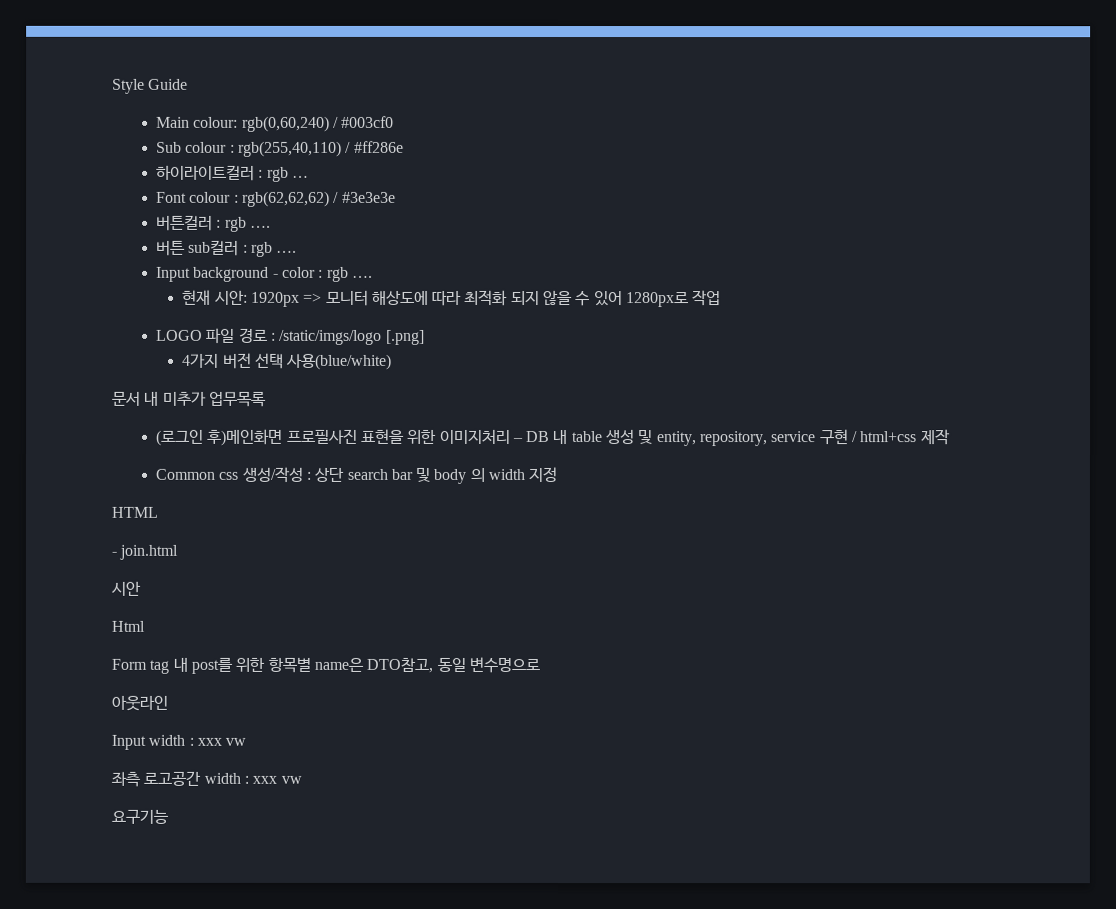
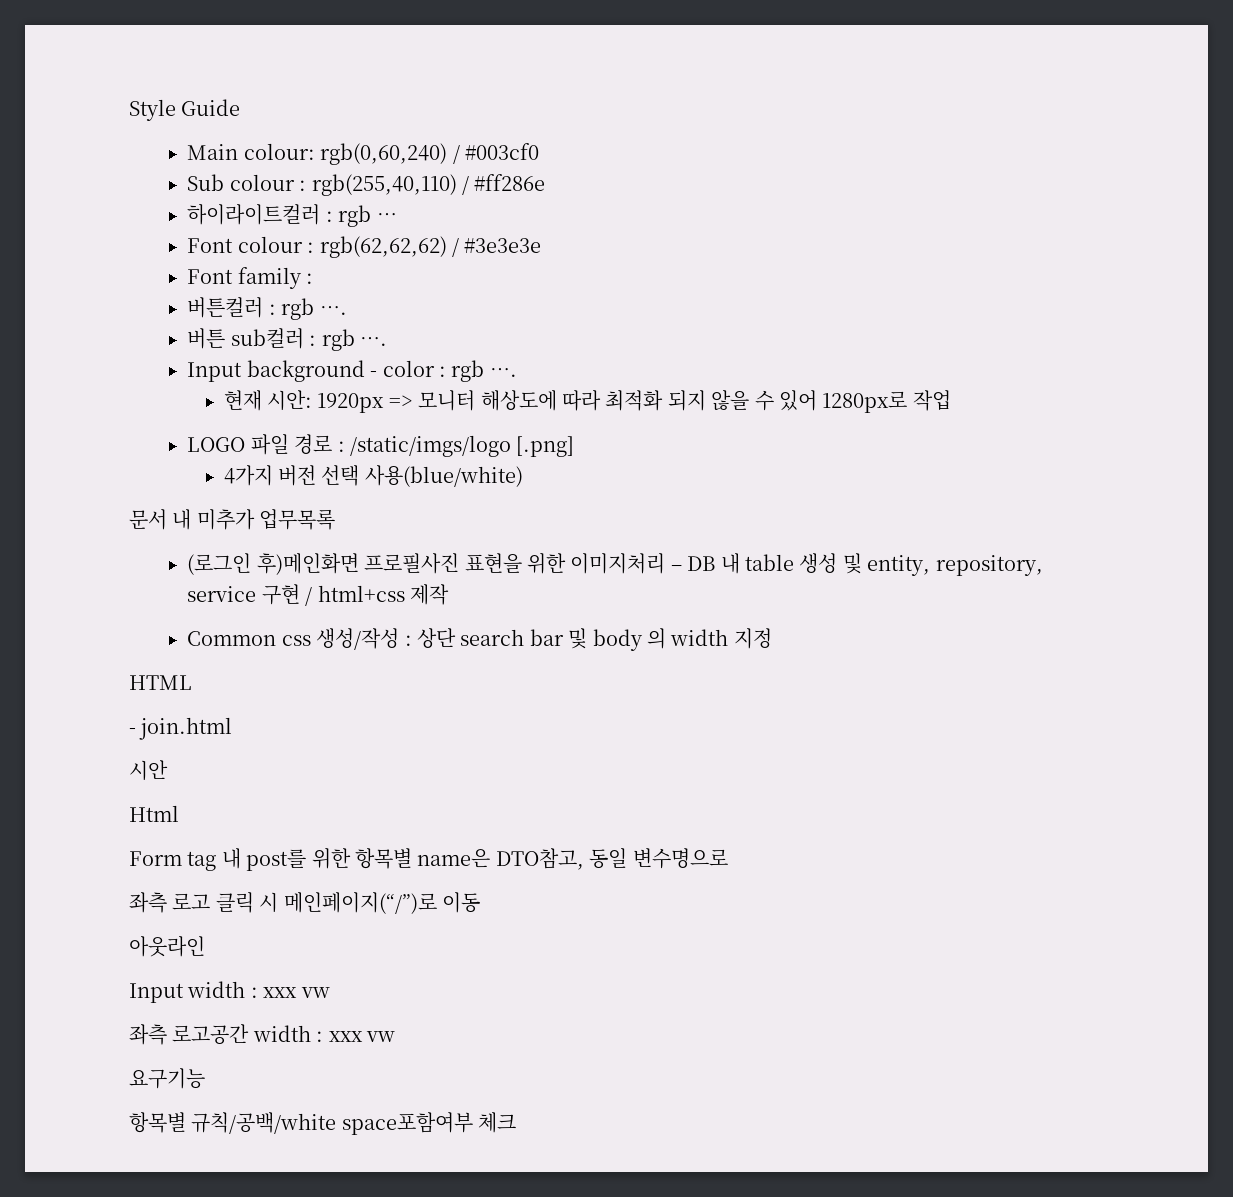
+ Font family :
+ 좌측 로고 클릭 시 메인페이지(“/”)로 이동
+ 항목별 규칙/공백/white space포함여부 체크

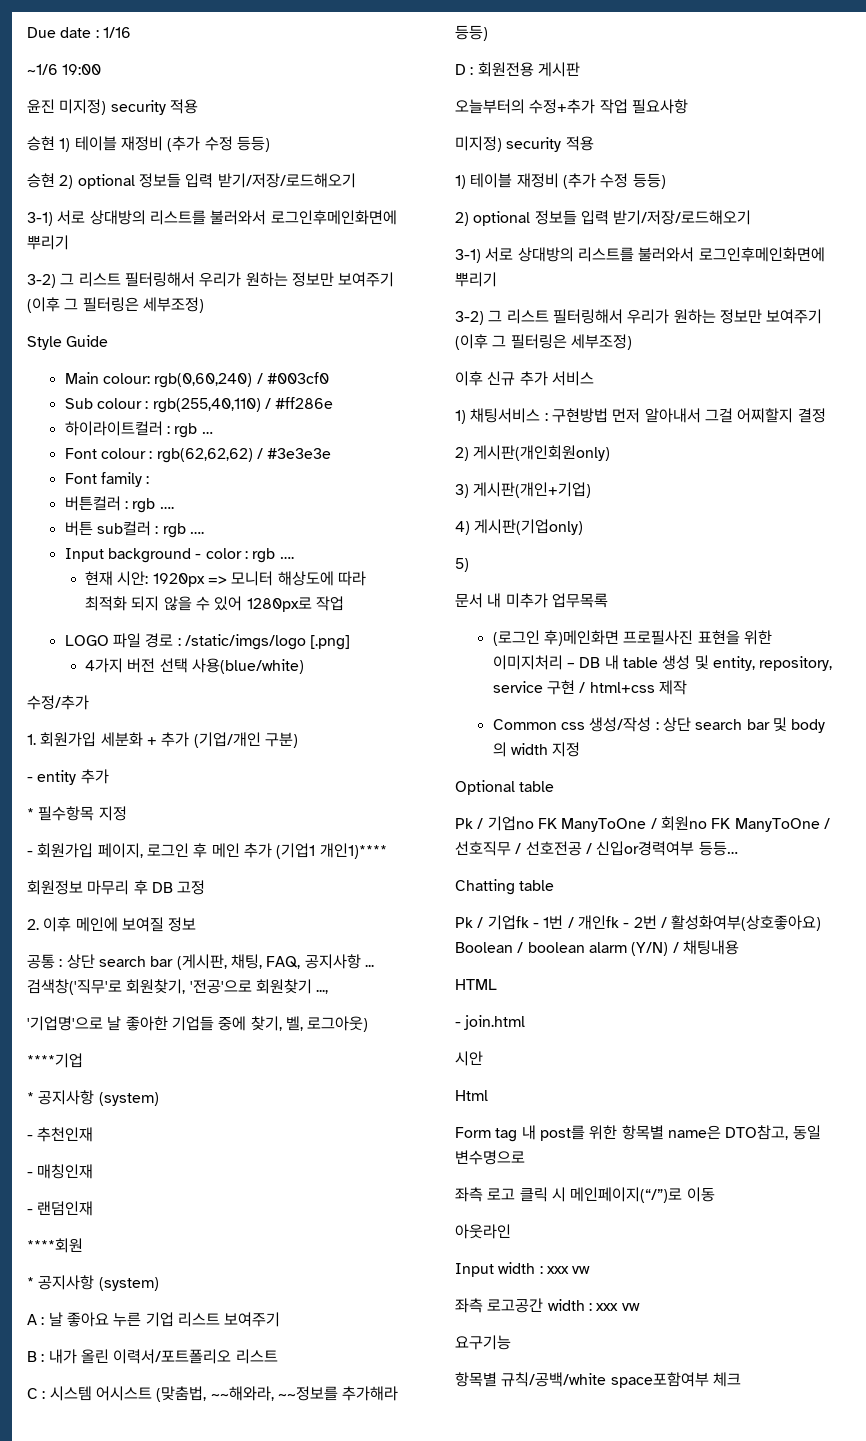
+ Due date : 1/16
+ ~1/6 19:00
+ 윤진 미지정) security 적용
+ 승현 1) 테이블 재정비 (추가 수정 등등)
+ 승현 2) optional 정보들 입력 받기/저장/로드해오기
+ 3-1) 서로 상대방의 리스트를 불러와서 로그인후메인화면에 뿌리기
+ 3-2) 그 리스트 필터링해서 우리가 원하는 정보만 보여주기 (이후 그 필터링은 세부조정)
+ 수정/추가
+ 1. 회원가입 세분화 + 추가 (기업/개인 구분)
+ - entity 추가
+ * 필수항목 지정
+ - 회원가입 페이지, 로그인 후 메인 추가 (기업1 개인1)****
+ 회원정보 마무리 후 DB 고정
+ 2. 이후 메인에 보여질 정보
+ 공통 : 상단 search bar (게시판, 채팅, FAQ, 공지사항 ... 검색창('직무'로 회원찾기, '전공'으로 회원찾기 ...,
+ '기업명'으로 날 좋아한 기업들 중에 찾기, 벨, 로그아웃)
+ ****기업
+ * 공지사항 (system)
+ - 추천인재
+ - 매칭인재
+ - 랜덤인재
+ ****회원
+ * 공지사항 (system)
+ A : 날 좋아요 누른 기업 리스트 보여주기
+ B : 내가 올린 이력서/포트폴리오 리스트
+ C : 시스템 어시스트 (맞춤법, ~~해와라, ~~정보를 추가해라 등등)
+ D : 회원전용 게시판
+ 오늘부터의 수정+추가 작업 필요사항
+ 미지정) security 적용
+ 1) 테이블 재정비 (추가 수정 등등)
+ 2) optional 정보들 입력 받기/저장/로드해오기
+ 3-1) 서로 상대방의 리스트를 불러와서 로그인후메인화면에 뿌리기
+ 3-2) 그 리스트 필터링해서 우리가 원하는 정보만 보여주기 (이후 그 필터링은 세부조정)
+ 이후 신규 추가 서비스
+ 1) 채팅서비스 : 구현방법 먼저 알아내서 그걸 어찌할지 결정
+ 2) 게시판(개인회원only)
+ 3) 게시판(개인+기업)
+ 4) 게시판(기업only)
+ 5)
+ Optional table
+ Pk / 기업no FK ManyToOne / 회원no FK ManyToOne / 선호직무 / 선호전공 / 신입or경력여부 등등…
+ Chatting table
+ Pk / 기업fk - 1번 / 개인fk - 2번 / 활성화여부(상호좋아요) Boolean / boolean alarm (Y/N) / 채팅내용

